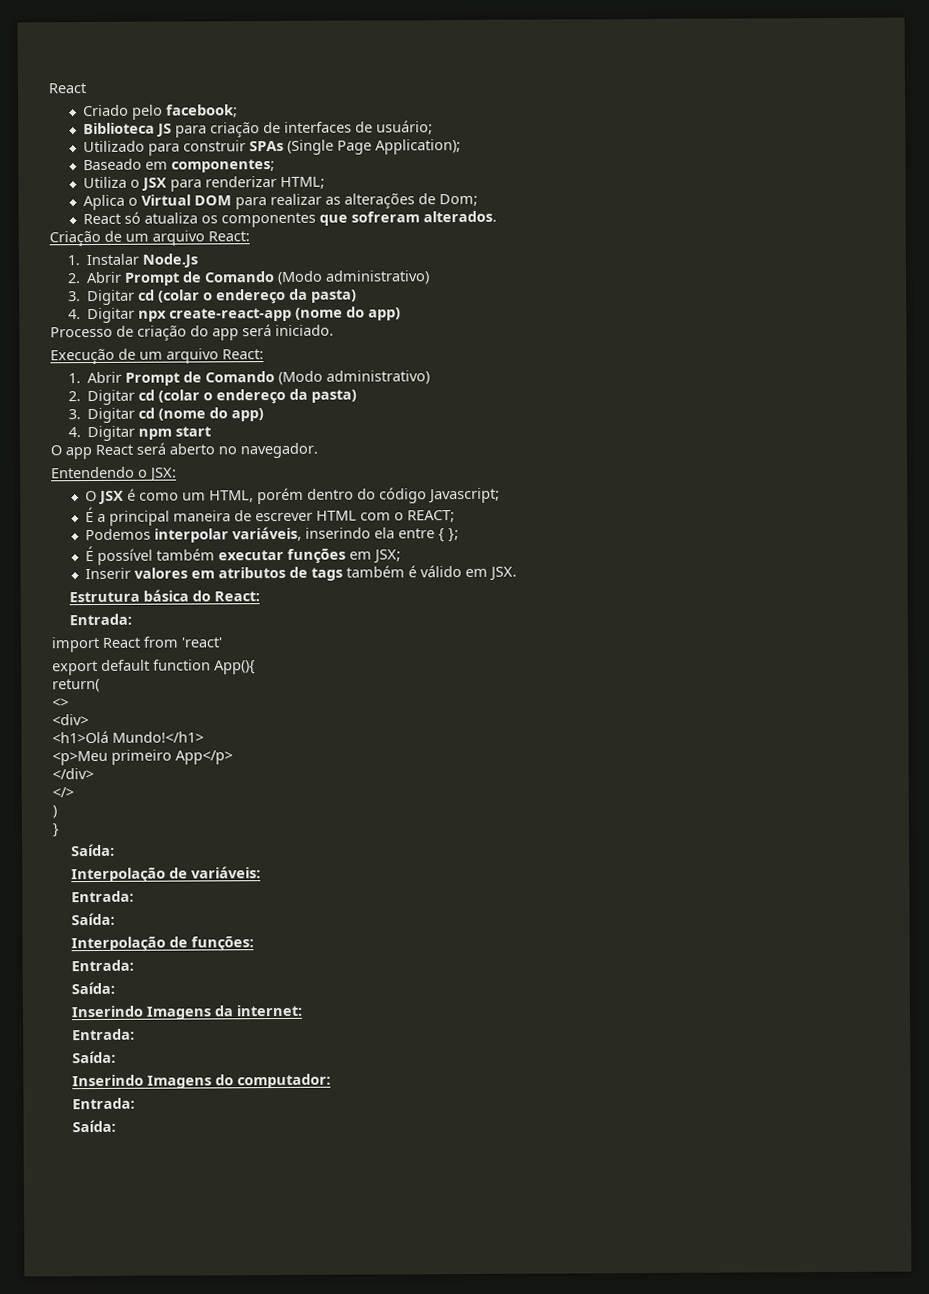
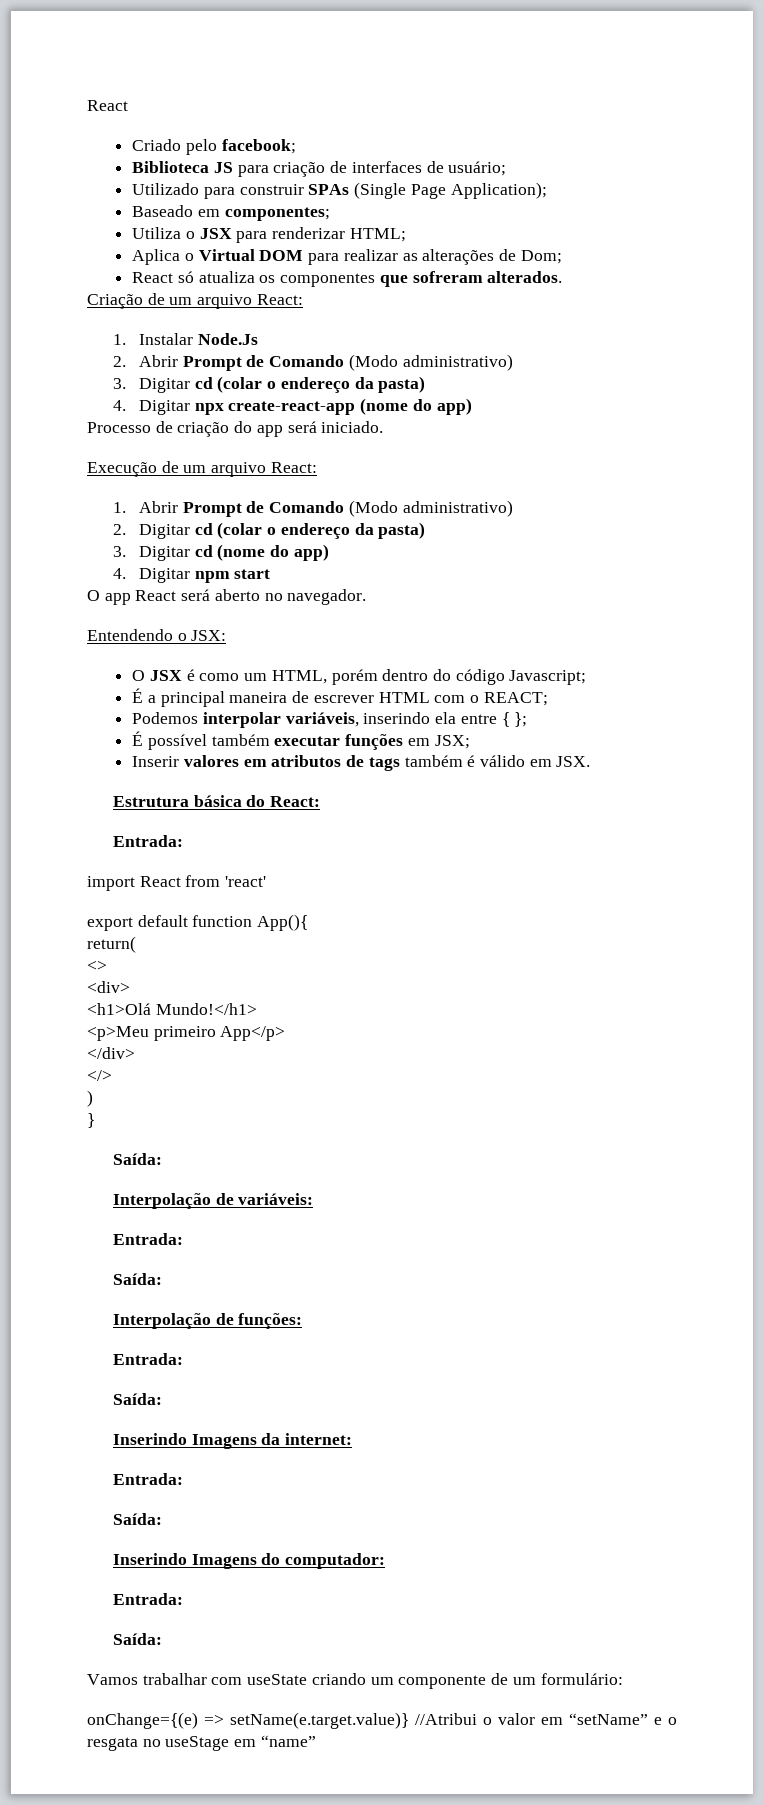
+ Vamos trabalhar com useState criando um componente de um formulário:
+ onChange={(e) => setName(e.target.value)} //Atribui o valor em “setName” e o resgata no useStage em “name”

